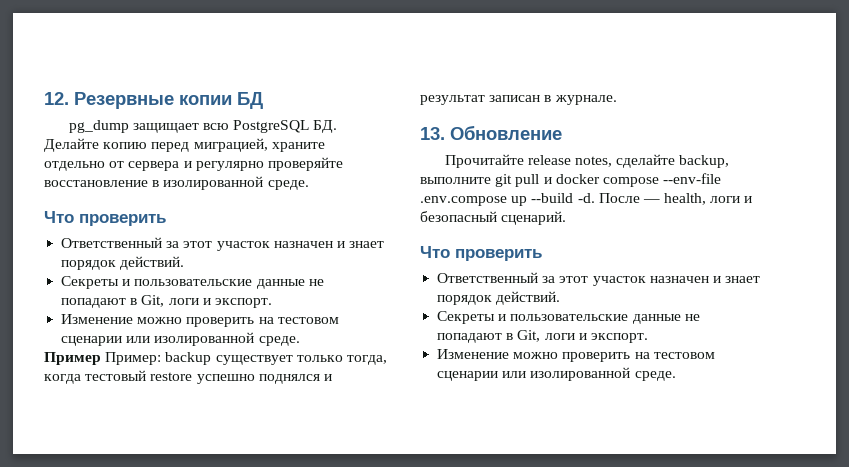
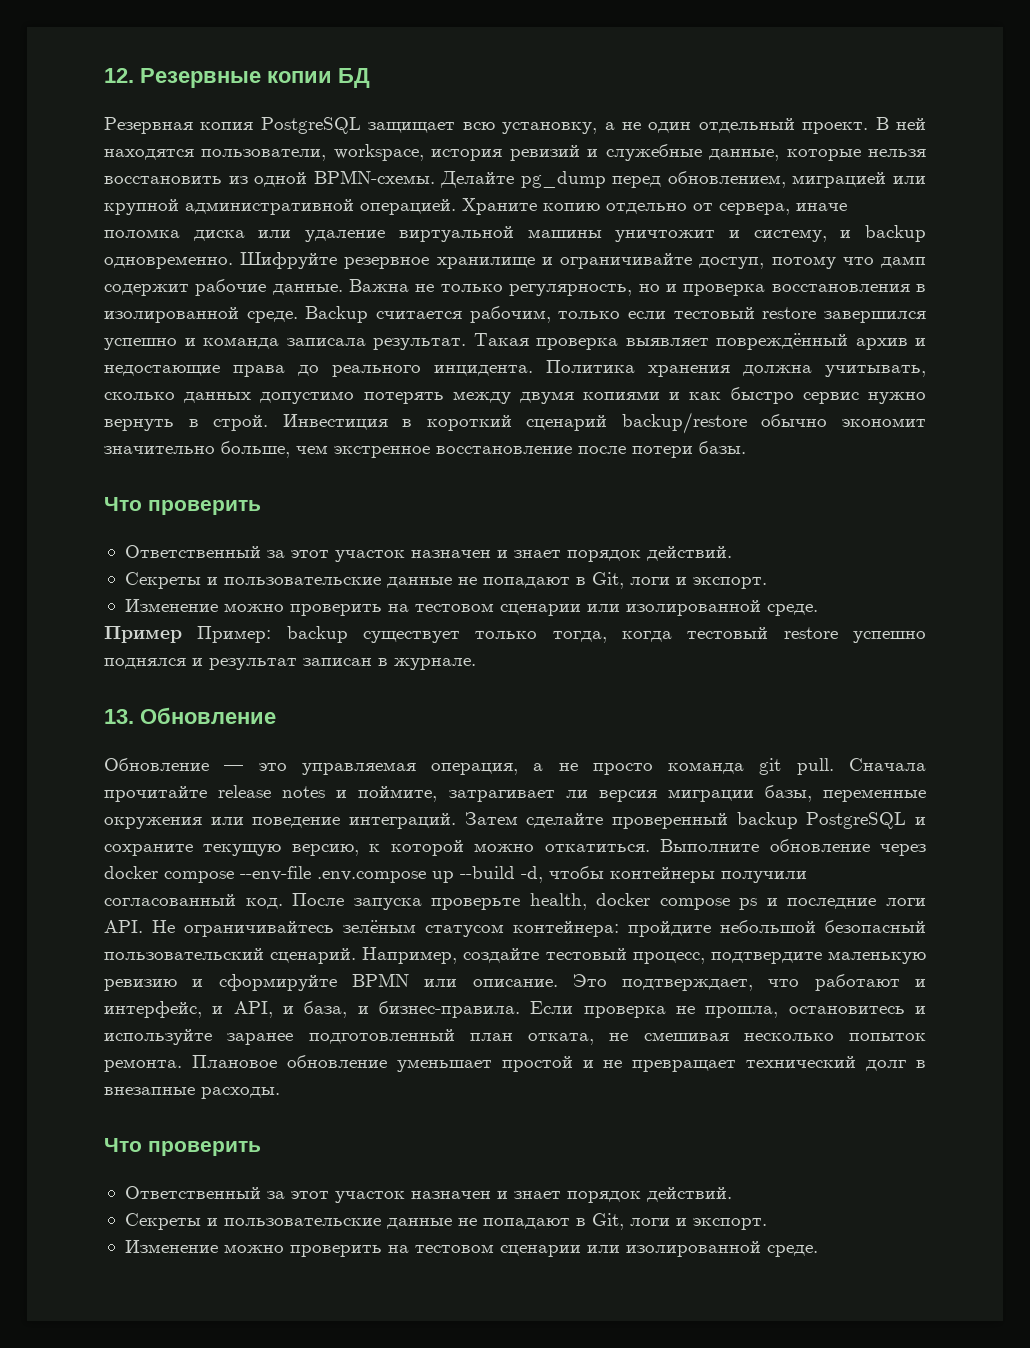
- pg_dump защищает всю PostgreSQL БД. Делайте копию перед миграцией, храните отдельно от сервера и регулярно проверяйте восстановление в изолированной среде.
+ Резервная копия PostgreSQL защищает всю установку, а не один отдельный проект. В ней находятся пользователи, workspace, история ревизий и служебные данные, которые нельзя восстановить из одной BPMN-схемы. Делайте pg_dump перед обновлением, миграцией или крупной административной операцией. Храните копию отдельно от сервера, иначе поломка диска или удаление виртуальной машины уничтожит и систему, и backup одновременно. Шифруйте резервное хранилище и ограничивайте доступ, потому что дамп содержит рабочие данные. Важна не только регулярность, но и проверка восстановления в изолированной среде. Backup считается рабочим, только если тестовый restore завершился успешно и команда записала результат. Такая проверка выявляет повреждённый архив и недостающие права до реального инцидента. Политика хранения должна учитывать, сколько данных допустимо потерять между двумя копиями и как быстро сервис нужно вернуть в строй. Инвестиция в короткий сценарий backup/restore обычно экономит значительно больше, чем экстренное восстановление после потери базы.
- Прочитайте release notes, сделайте backup, выполните git pull и docker compose --env-file .env.compose up --build -d. После — health, логи и безопасный сценарий.
+ Обновление — это управляемая операция, а не просто команда git pull. Сначала прочитайте release notes и поймите, затрагивает ли версия миграции базы, переменные окружения или поведение интеграций. Затем сделайте проверенный backup PostgreSQL и сохраните текущую версию, к которой можно откатиться. Выполните обновление через docker compose --env-file .env.compose up --build -d, чтобы контейнеры получили согласованный код. После запуска проверьте health, docker compose ps и последние логи API. Не ограничивайтесь зелёным статусом контейнера: пройдите небольшой безопасный пользовательский сценарий. Например, создайте тестовый процесс, подтвердите маленькую ревизию и сформируйте BPMN или описание. Это подтверждает, что работают и интерфейс, и API, и база, и бизнес-правила. Если проверка не прошла, остановитесь и используйте заранее подготовленный план отката, не смешивая несколько попыток ремонта. Плановое обновление уменьшает простой и не превращает технический долг в внезапные расходы.

